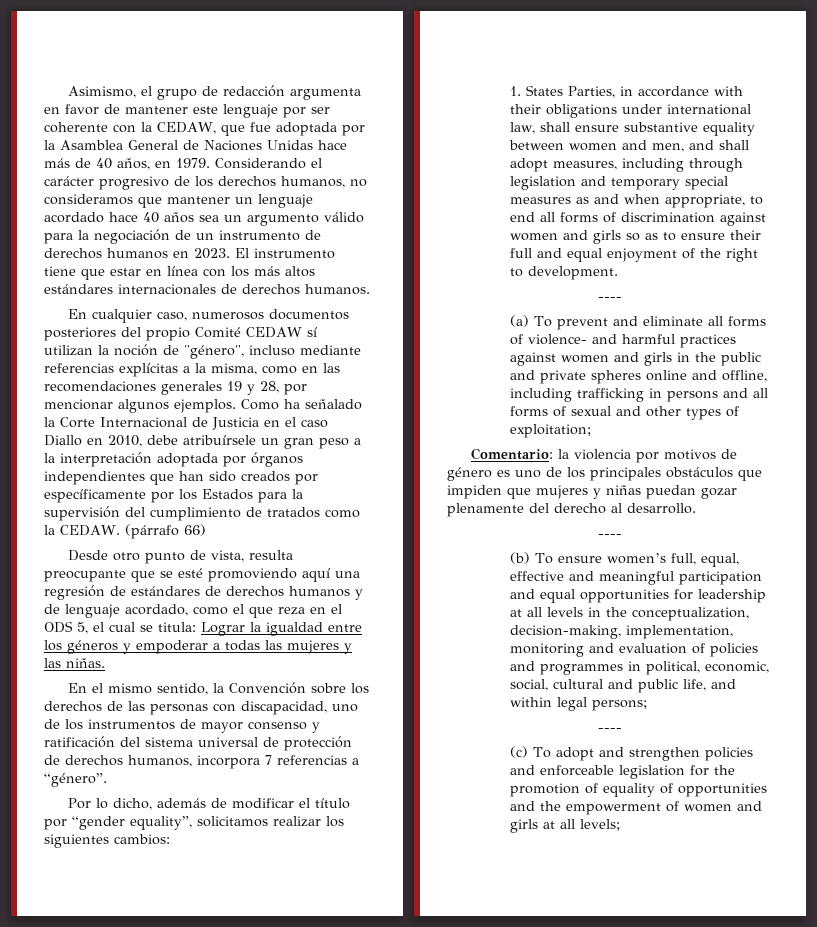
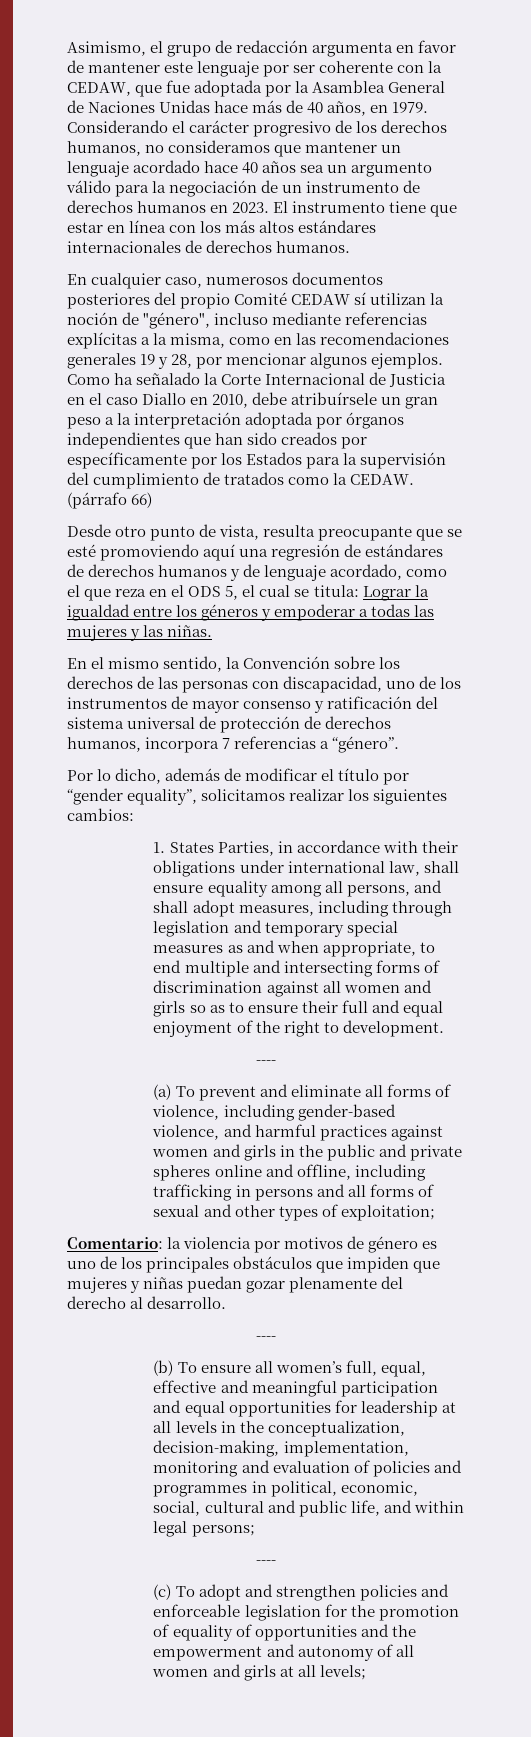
- 1. States Parties, in accordance with their obligations under international law, shall ensure substantive equality between women and men, and shall adopt measures, including through legislation and temporary special measures as and when appropriate, to end all forms of discrimination against women and girls so as to ensure their full and equal enjoyment of the right to development.
+ 1. States Parties, in accordance with their obligations under international law, shall ensure equality among all persons, and shall adopt measures, including through legislation and temporary special measures as and when appropriate, to end multiple and intersecting forms of discrimination against all women and girls so as to ensure their full and equal enjoyment of the right to development.
- (a) To prevent and eliminate all forms of violence- and harmful practices against women and girls in the public and private spheres online and offline, including trafficking in persons and all forms of sexual and other types of exploitation;
+ (a) To prevent and eliminate all forms of violence, including gender-based violence, and harmful practices against women and girls in the public and private spheres online and offline, including trafficking in persons and all forms of sexual and other types of exploitation;
- (b) To ensure women’s full, equal, effective and meaningful participation and equal opportunities for leadership at all levels in the conceptualization, decision-making, implementation, monitoring and evaluation of policies and programmes in political, economic, social, cultural and public life, and within legal persons;
+ (b) To ensure all women’s full, equal, effective and meaningful participation and equal opportunities for leadership at all levels in the conceptualization, decision-making, implementation, monitoring and evaluation of policies and programmes in political, economic, social, cultural and public life, and within legal persons;
- (c) To adopt and strengthen policies and enforceable legislation for the promotion of equality of opportunities and the empowerment of women and girls at all levels;
+ (c) To adopt and strengthen policies and enforceable legislation for the promotion of equality of opportunities and the empowerment and autonomy of all women and girls at all levels;

